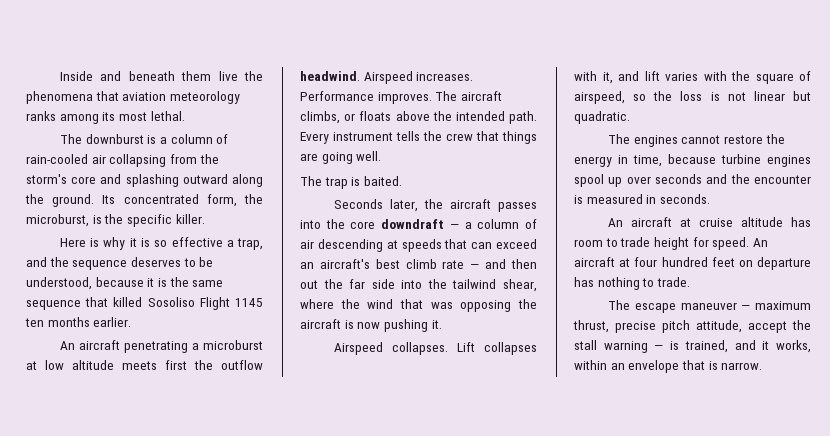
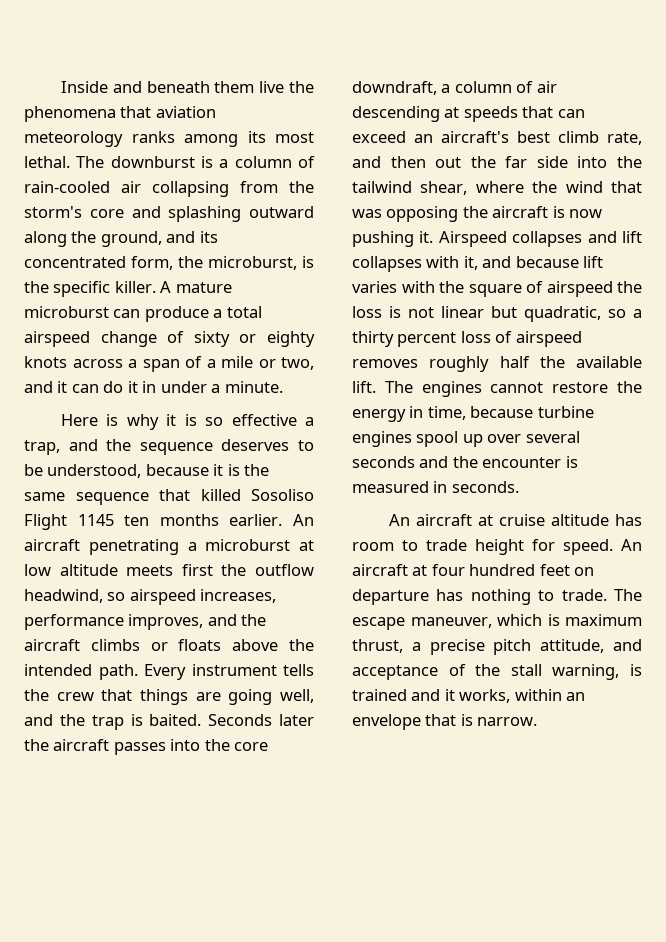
- Inside and beneath them live the phenomena that aviation meteorology ranks among its most lethal.
- The downburst is a column of rain-cooled air collapsing from the storm's core and splashing outward along the ground. Its concentrated form, the microburst, is the specific killer.
+ Inside and beneath them live the phenomena that aviation meteorology ranks among its most lethal. The downburst is a column of rain-cooled air collapsing from the storm's core and splashing outward along the ground, and its concentrated form, the microburst, is the specific killer. A mature microburst can produce a total airspeed change of sixty or eighty knots across a span of a mile or two, and it can do it in under a minute.
- Here is why it is so effective a trap, and the sequence deserves to be understood, because it is the same sequence that killed Sosoliso Flight 1145 ten months earlier.
- An aircraft penetrating a microburst at low altitude meets first the outflow headwind. Airspeed increases. Performance improves. The aircraft climbs, or floats above the intended path.
+ Here is why it is so effective a trap, and the sequence deserves to be understood, because it is the same sequence that killed Sosoliso Flight 1145 ten months earlier. An aircraft penetrating a microburst at low altitude meets first the outflow headwind, so airspeed increases, performance improves, and the aircraft climbs or floats above the intended path.
- Every instrument tells the crew that things are going well.
- The trap is baited.
- Seconds later, the aircraft passes into the core downdraft — a column of air descending at speeds that can exceed an aircraft's best climb rate — and then out the far side into the tailwind shear, where the wind that was opposing the aircraft is now pushing it.
- Airspeed collapses. Lift collapses with it, and lift varies with the square of airspeed, so the loss is not linear but quadratic.
- The engines cannot restore the energy in time, because turbine engines spool up over seconds and the encounter is measured in seconds.
+ Every instrument tells the crew that things are going well, and the trap is baited. Seconds later the aircraft passes into the core downdraft, a column of air descending at speeds that can exceed an aircraft's best climb rate, and then out the far side into the tailwind shear, where the wind that was opposing the aircraft is now pushing it. Airspeed collapses and lift collapses with it, and because lift varies with the square of airspeed the loss is not linear but quadratic, so a thirty percent loss of airspeed removes roughly half the available lift. The engines cannot restore the energy in time, because turbine engines spool up over several seconds and the encounter is measured in seconds.
- An aircraft at four hundred feet on departure has nothing to trade.
- The escape maneuver — maximum thrust, precise pitch attitude, accept the stall warning — is trained, and it works, within an envelope that is narrow.
+ An aircraft at four hundred feet on departure has nothing to trade. The escape maneuver, which is maximum thrust, a precise pitch attitude, and acceptance of the stall warning, is trained and it works, within an envelope that is narrow.

